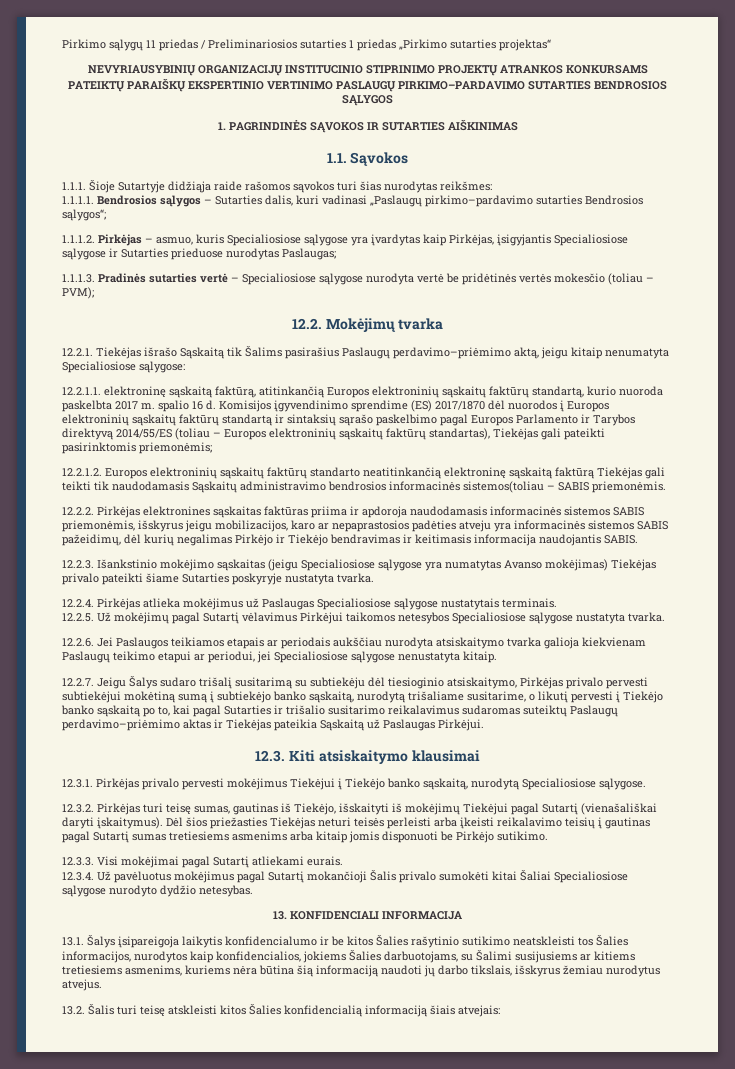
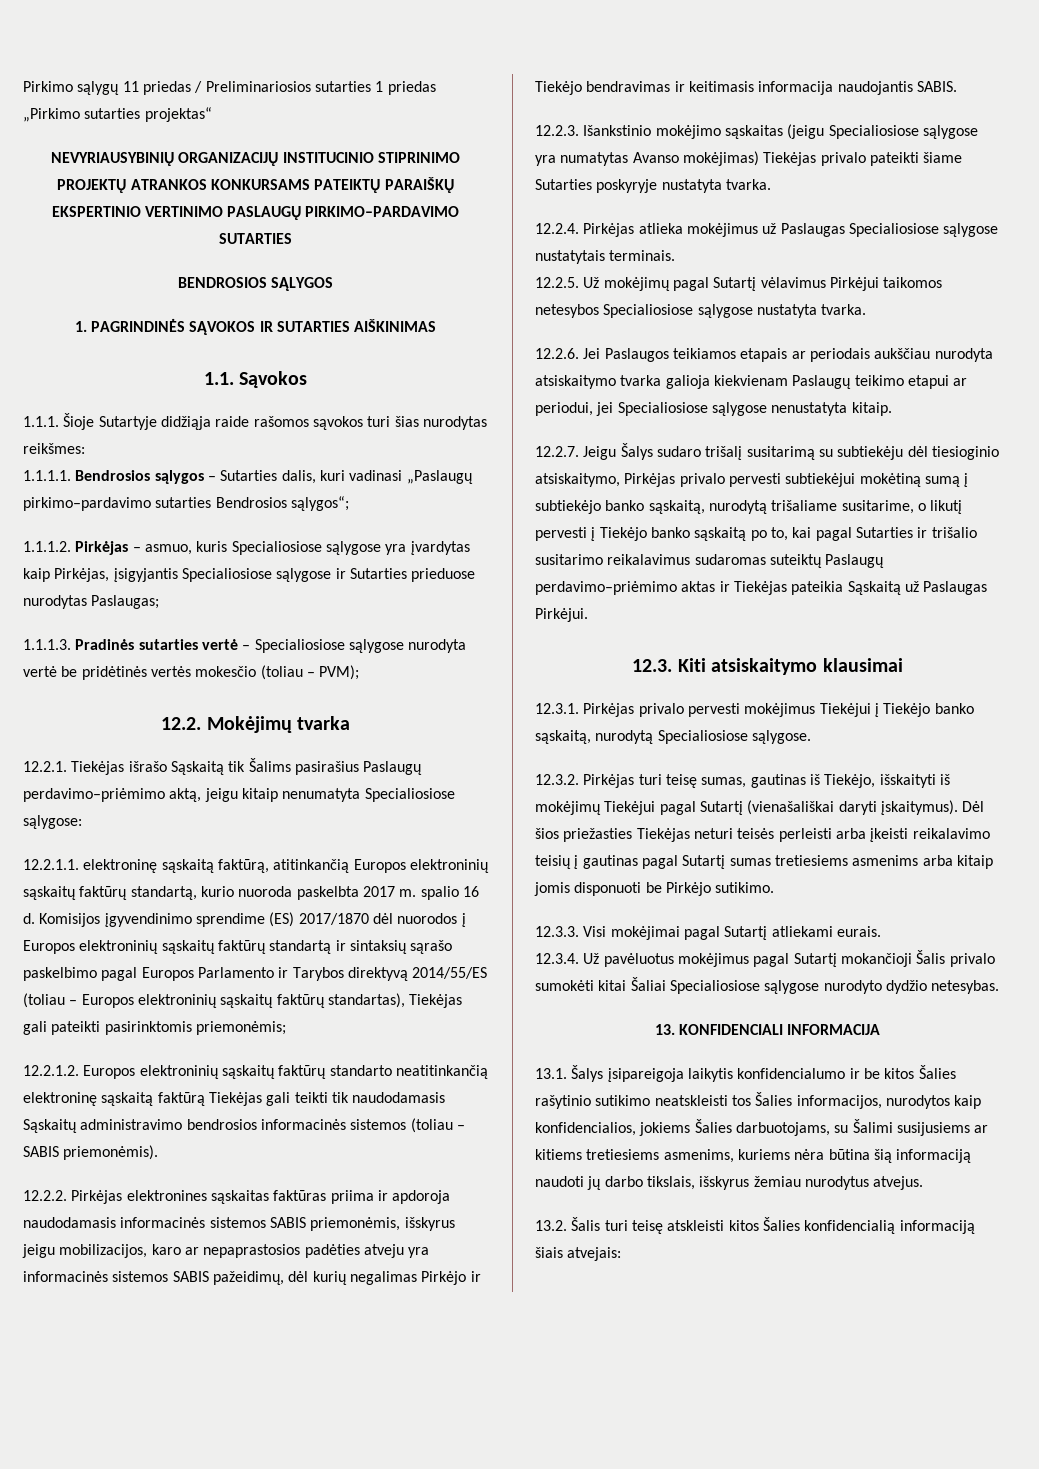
- NEVYRIAUSYBINIŲ ORGANIZACIJŲ INSTITUCINIO STIPRINIMO PROJEKTŲ ATRANKOS KONKURSAMS PATEIKTŲ PARAIŠKŲ EKSPERTINIO VERTINIMO PASLAUGŲ PIRKIMO–PARDAVIMO SUTARTIES BENDROSIOS SĄLYGOS
+ NEVYRIAUSYBINIŲ ORGANIZACIJŲ INSTITUCINIO STIPRINIMO PROJEKTŲ ATRANKOS KONKURSAMS PATEIKTŲ PARAIŠKŲ EKSPERTINIO VERTINIMO PASLAUGŲ PIRKIMO–PARDAVIMO SUTARTIES
+ BENDROSIOS SĄLYGOS
- 12.2.1.2. Europos elektroninių sąskaitų faktūrų standarto neatitinkančią elektroninę sąskaitą faktūrą Tiekėjas gali teikti tik naudodamasis Sąskaitų administravimo bendrosios informacinės sistemos(toliau – SABIS priemonėmis.
+ 12.2.1.2. Europos elektroninių sąskaitų faktūrų standarto neatitinkančią elektroninę sąskaitą faktūrą Tiekėjas gali teikti tik naudodamasis Sąskaitų administravimo bendrosios informacinės sistemos (toliau – SABIS priemonėmis).

